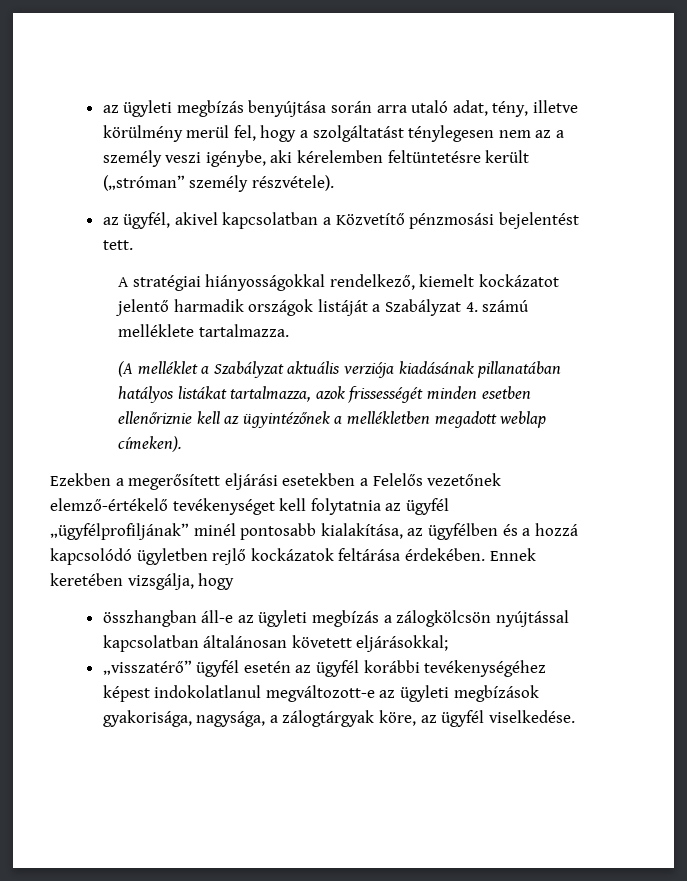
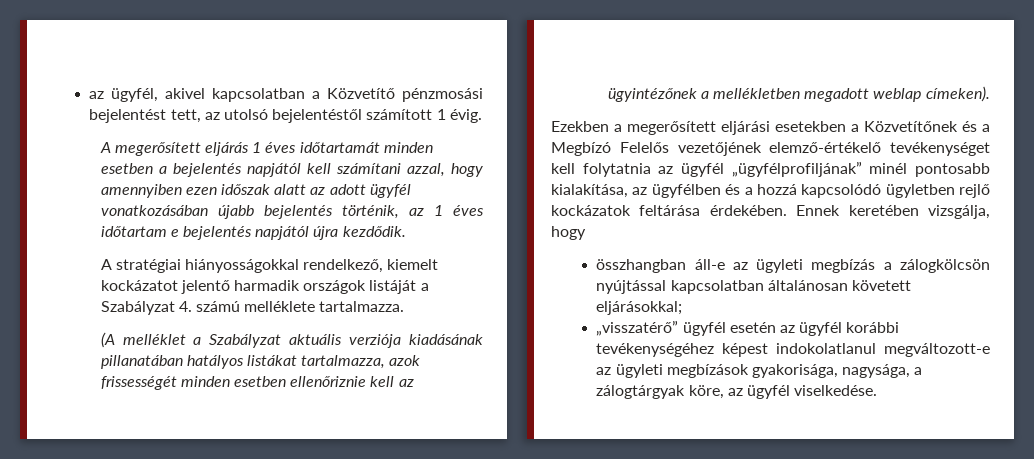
- az ügyleti megbízás benyújtása során arra utaló adat, tény, illetve körülmény merül fel, hogy a szolgáltatást ténylegesen nem az a személy veszi igénybe, aki kérelemben feltüntetésre került („stróman” személy részvétele).
- az ügyfél, akivel kapcsolatban a Közvetítő pénzmosási bejelentést tett.
+ az ügyfél, akivel kapcsolatban a Közvetítő pénzmosási bejelentést tett, az utolsó bejelentéstől számított 1 évig.
+ A megerősített eljárás 1 éves időtartamát minden esetben a bejelentés napjától kell számítani azzal, hogy amennyiben ezen időszak alatt az adott ügyfél vonatkozásában újabb bejelentés történik, az 1 éves időtartam e bejelentés napjától újra kezdődik.
- Ezekben a megerősített eljárási esetekben a Felelős vezetőnek elemző-értékelő tevékenységet kell folytatnia az ügyfél „ügyfélprofiljának” minél pontosabb kialakítása, az ügyfélben és a hozzá kapcsolódó ügyletben rejlő kockázatok feltárása érdekében.
+ Ezekben a megerősített eljárási esetekben a Közvetítőnek és a Megbízó Felelős vezetőjének elemző-értékelő tevékenységet kell folytatnia az ügyfél „ügyfélprofiljának” minél pontosabb kialakítása, az ügyfélben és a hozzá kapcsolódó ügyletben rejlő kockázatok feltárása érdekében.

